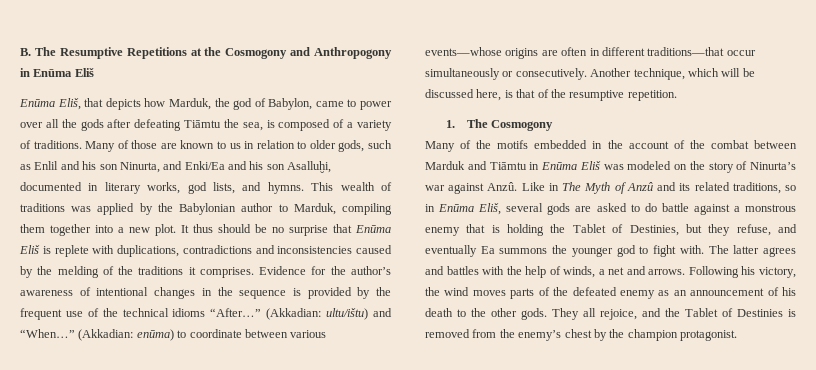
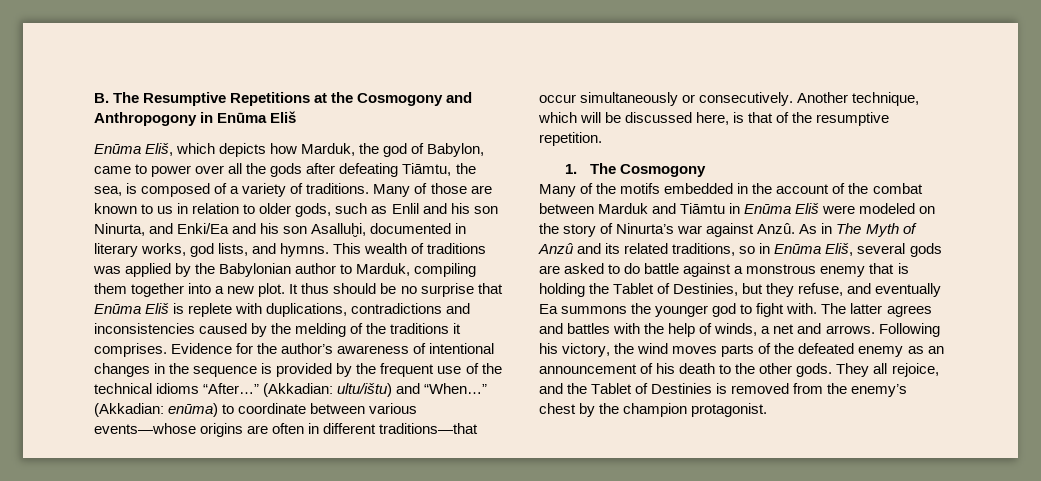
- Enūma Eliš, that depicts how Marduk, the god of Babylon, came to power over all the gods after defeating Tiāmtu the sea, is composed of a variety of traditions.
+ Enūma Eliš, which depicts how Marduk, the god of Babylon, came to power over all the gods after defeating Tiāmtu, the sea, is composed of a variety of traditions.
- Many of the motifs embedded in the account of the combat between Marduk and Tiāmtu in Enūma Eliš was modeled on the story of Ninurta’s war against Anzû.
+ Many of the motifs embedded in the account of the combat between Marduk and Tiāmtu in Enūma Eliš were modeled on the story of Ninurta’s war against Anzû.
- Like in The Myth of Anzû and its related traditions, so in Enūma Eliš, several gods are asked to do battle against a monstrous enemy that is holding the Tablet of Destinies, but they refuse, and eventually Ea summons the younger god to fight with.
+ As in The Myth of Anzû and its related traditions, so in Enūma Eliš, several gods are asked to do battle against a monstrous enemy that is holding the Tablet of Destinies, but they refuse, and eventually Ea summons the younger god to fight with.

